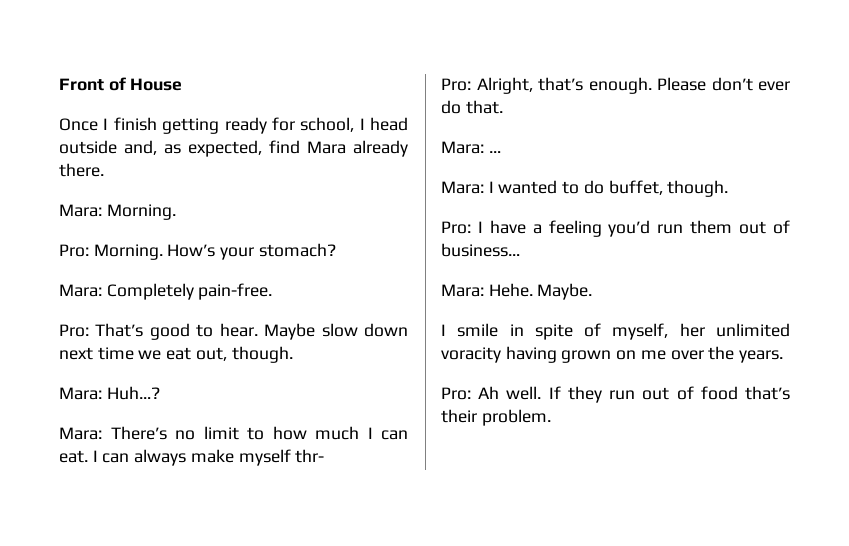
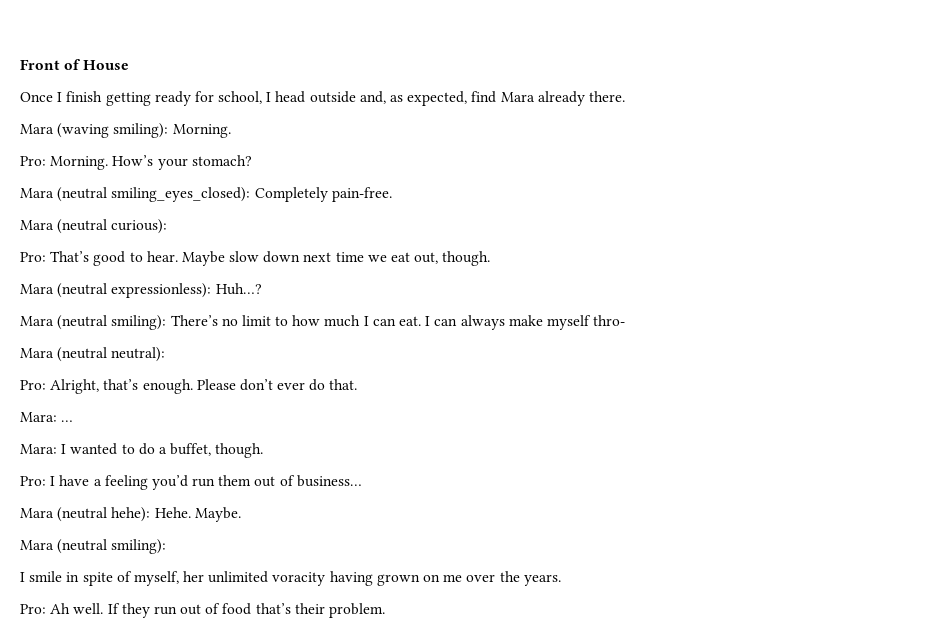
- Mara: Morning.
+ Mara (waving smiling): Morning.
- Mara: Completely pain-free.
+ Mara (neutral smiling_eyes_closed): Completely pain-free.
+ Mara (neutral curious):
- Mara: Huh…?
- Mara: There’s no limit to how much I can eat.
+ Mara (neutral expressionless): Huh…?
+ Mara (neutral smiling): There’s no limit to how much I can eat.
- I can always make myself thr-
+ I can always make myself thro-
+ Mara (neutral neutral):
- Mara: I wanted to do buffet, though.
+ Mara: I wanted to do a buffet, though.
- Mara: Hehe.
+ Mara (neutral hehe): Hehe.
  Maybe.
+ Mara (neutral smiling):

